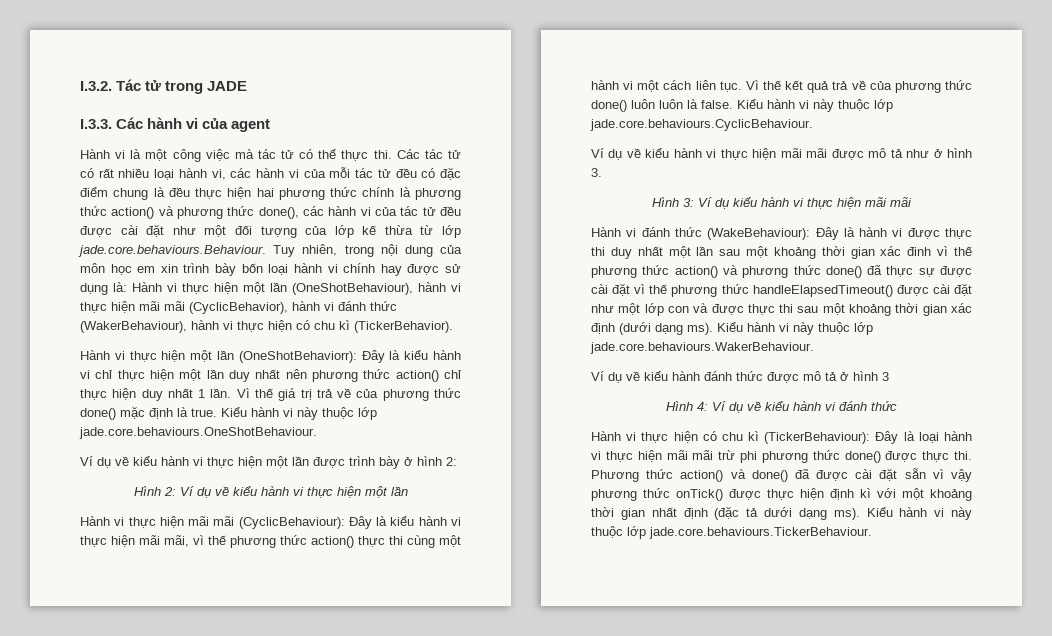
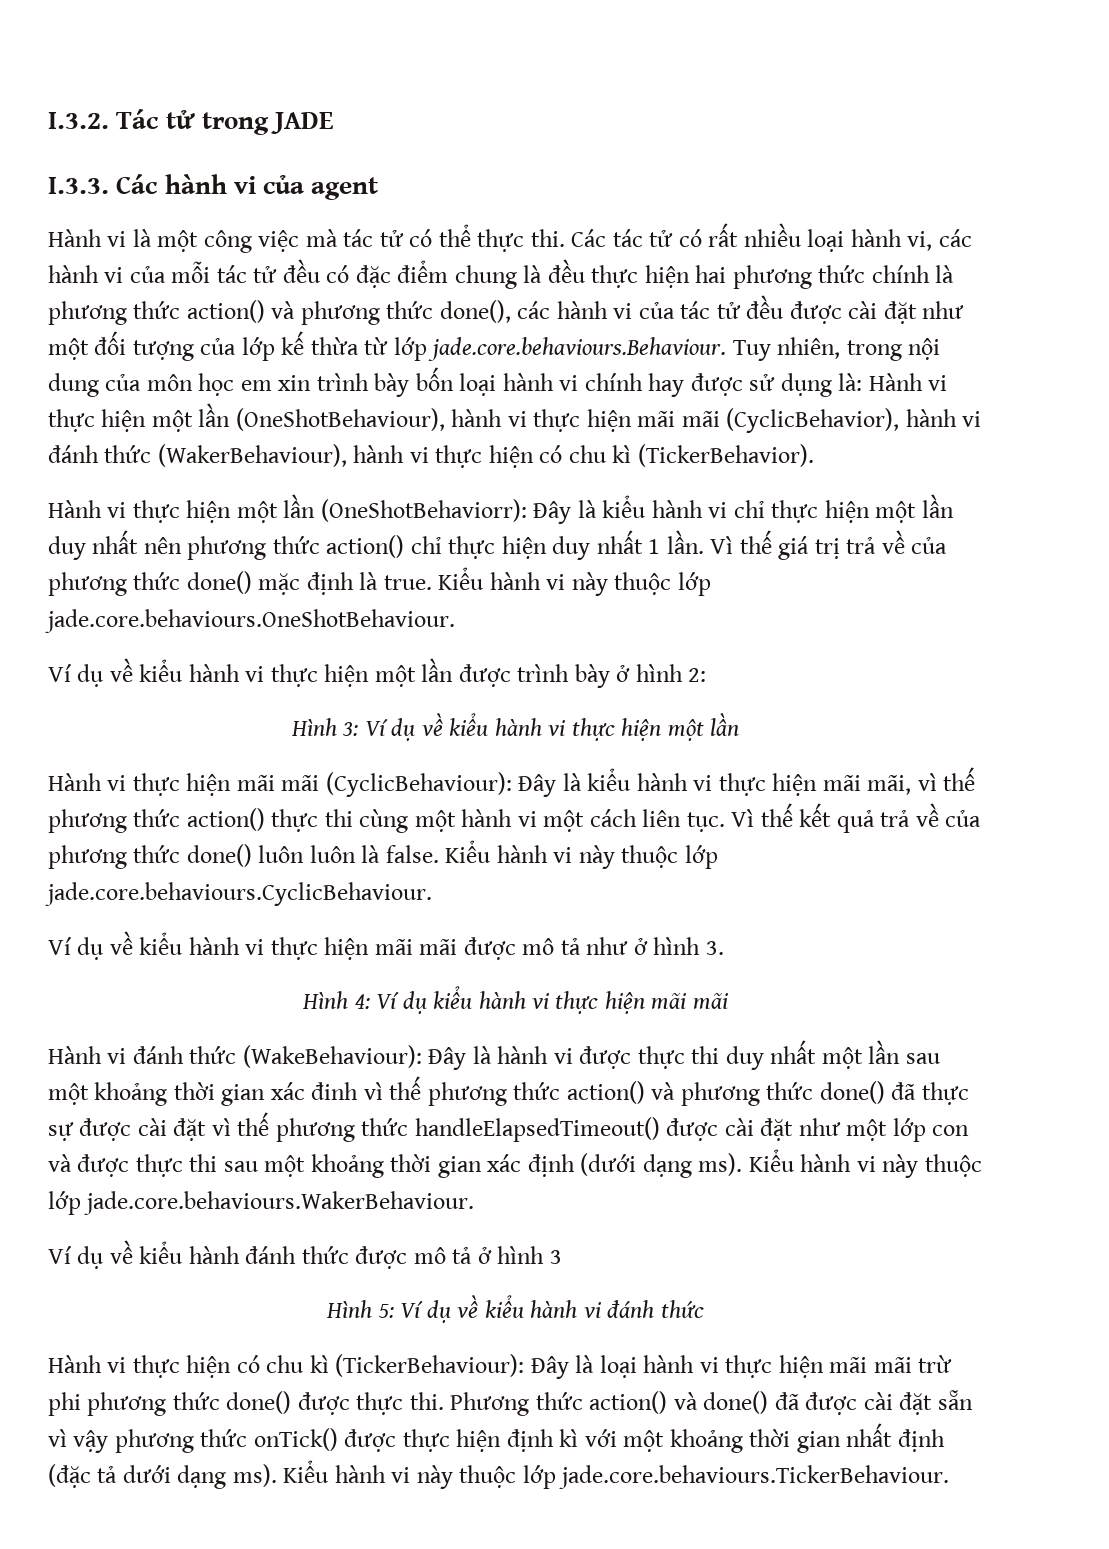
- Hình 2: Ví dụ về kiểu hành vi thực hiện một lần
+ Hình 3: Ví dụ về kiểu hành vi thực hiện một lần
- Hình 3: Ví dụ kiểu hành vi thực hiện mãi mãi
+ Hình 4: Ví dụ kiểu hành vi thực hiện mãi mãi
- Hình 4: Ví dụ về kiểu hành vi đánh thức
+ Hình 5: Ví dụ về kiểu hành vi đánh thức

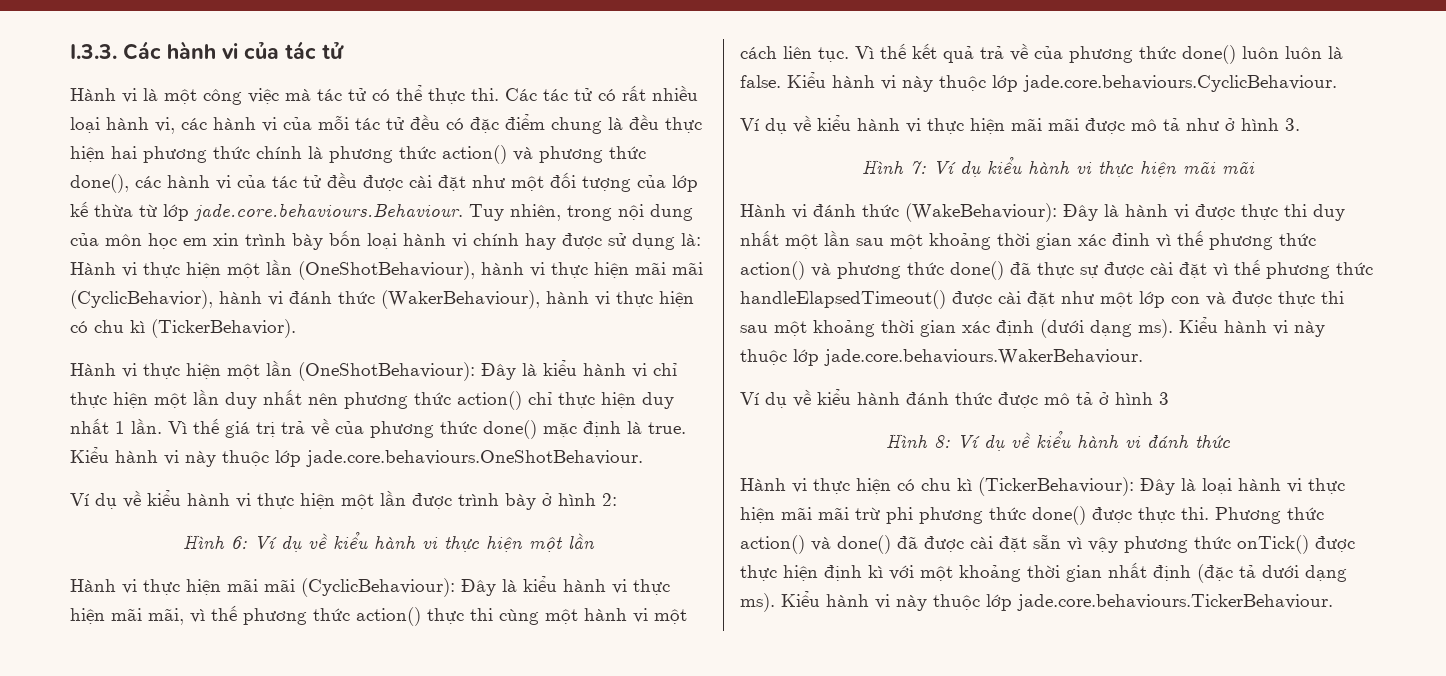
- I.3.2. Tác tử trong JADE
- I.3.3. Các hành vi của agent
+ I.3.3. Các hành vi của tác tử
- Hành vi thực hiện một lần (OneShotBehaviorr): Đây là kiểu hành vi chỉ thực hiện một lần duy nhất nên phương thức action() chỉ thực hiện duy nhất 1 lần.
+ Hành vi thực hiện một lần (OneShotBehaviour): Đây là kiểu hành vi chỉ thực hiện một lần duy nhất nên phương thức action() chỉ thực hiện duy nhất 1 lần.
- Hình 3: Ví dụ về kiểu hành vi thực hiện một lần
+ Hình 6: Ví dụ về kiểu hành vi thực hiện một lần
- Hình 4: Ví dụ kiểu hành vi thực hiện mãi mãi
+ Hình 7: Ví dụ kiểu hành vi thực hiện mãi mãi
- Hình 5: Ví dụ về kiểu hành vi đánh thức
+ Hình 8: Ví dụ về kiểu hành vi đánh thức

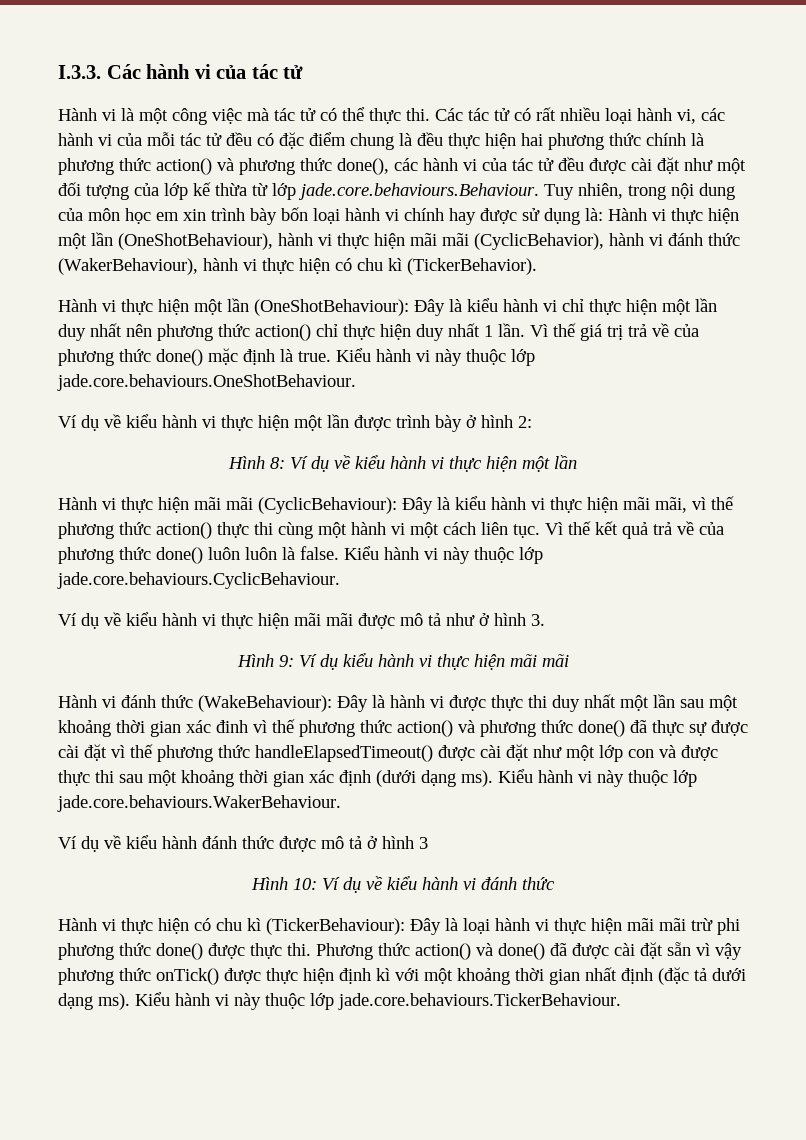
- Hình 6: Ví dụ về kiểu hành vi thực hiện một lần
+ Hình 8: Ví dụ về kiểu hành vi thực hiện một lần
- Hình 7: Ví dụ kiểu hành vi thực hiện mãi mãi
+ Hình 9: Ví dụ kiểu hành vi thực hiện mãi mãi
- Hình 8: Ví dụ về kiểu hành vi đánh thức
+ Hình 10: Ví dụ về kiểu hành vi đánh thức

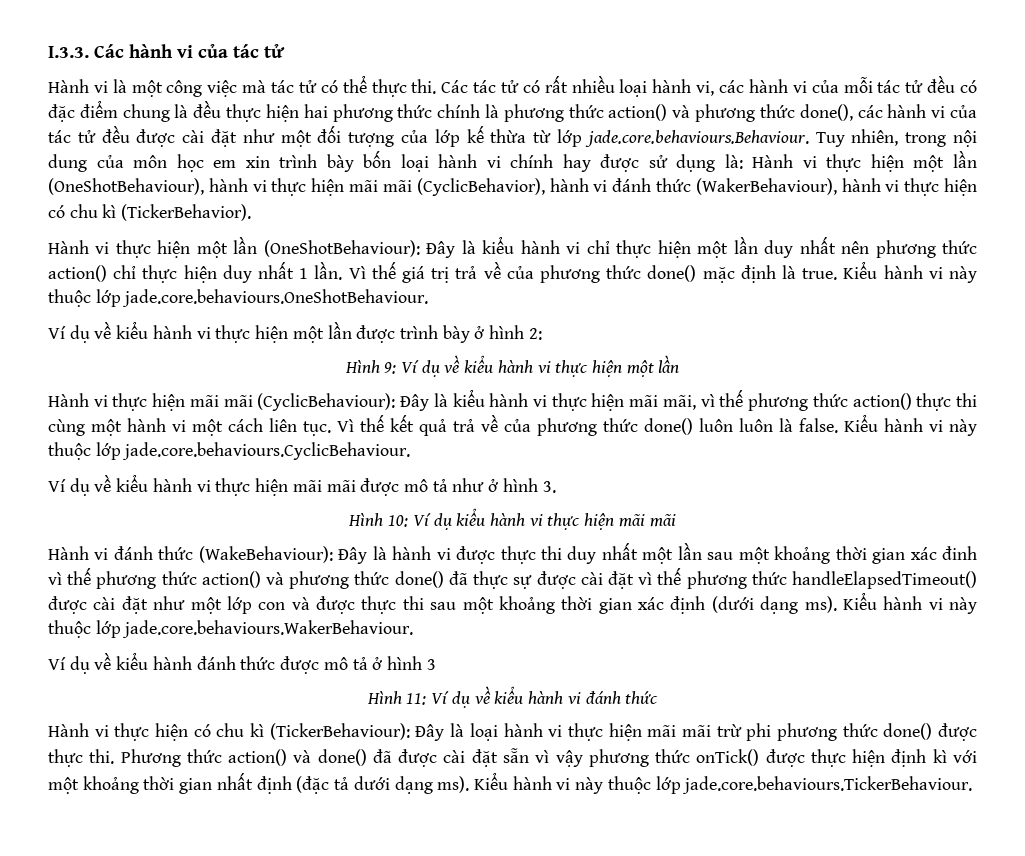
- Hình 8: Ví dụ về kiểu hành vi thực hiện một lần
+ Hình 9: Ví dụ về kiểu hành vi thực hiện một lần
- Hình 9: Ví dụ kiểu hành vi thực hiện mãi mãi
+ Hình 10: Ví dụ kiểu hành vi thực hiện mãi mãi
- Hình 10: Ví dụ về kiểu hành vi đánh thức
+ Hình 11: Ví dụ về kiểu hành vi đánh thức

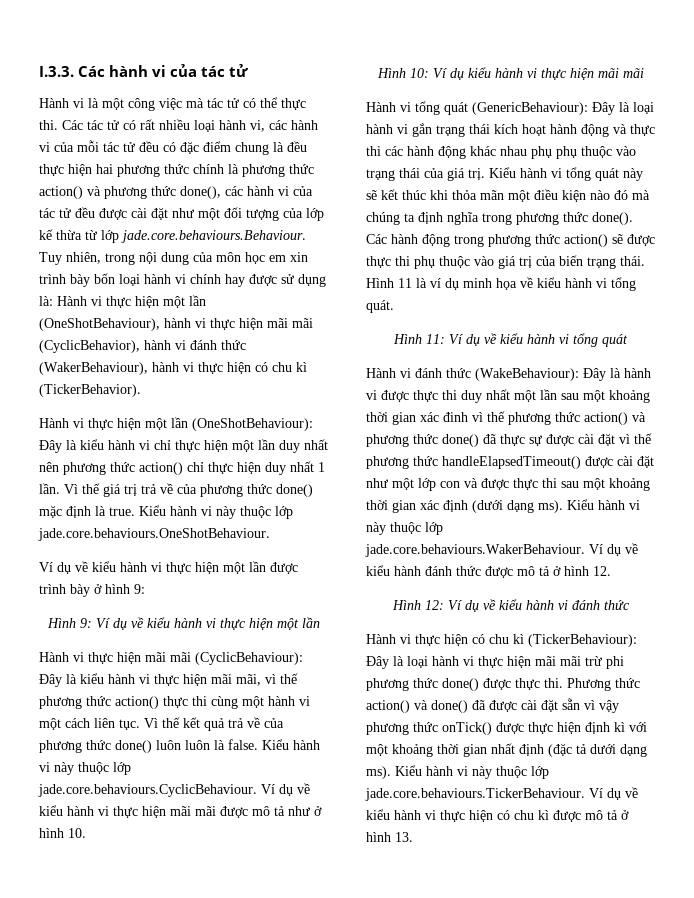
- Ví dụ về kiểu hành vi thực hiện một lần được trình bày ở hình 2:
+ Ví dụ về kiểu hành vi thực hiện một lần được trình bày ở hình 9:
- Kiểu hành vi này thuộc lớp jade.core.behaviours.CyclicBehaviour.
- Ví dụ về kiểu hành vi thực hiện mãi mãi được mô tả như ở hình 3.
+ Kiểu hành vi này thuộc lớp jade.core.behaviours.CyclicBehaviour. Ví dụ về kiểu hành vi thực hiện mãi mãi được mô tả như ở hình 10.
+ Hành vi tổng quát (GenericBehaviour): Đây là loại hành vi gắn trạng thái kích hoạt hành động và thực thi các hành động khác nhau phụ phụ thuộc vào trạng thái của giá trị. Kiểu hành vi tổng quát này sẽ kết thúc khi thỏa mãn một điều kiện nào đó mà chúng ta định nghĩa trong phương thức done(). Các hành động trong phương thức action() sẽ được thực thi phụ thuộc vào giá trị của biến trạng thái. Hình 11 là ví dụ minh họa về kiểu hành vi tổng quát.
+ Hình 11: Ví dụ về kiểu hành vi tổng quát
- Kiểu hành vi này thuộc lớp jade.core.behaviours.WakerBehaviour.
- Ví dụ về kiểu hành đánh thức được mô tả ở hình 3
- Hình 11: Ví dụ về kiểu hành vi đánh thức
+ Kiểu hành vi này thuộc lớp jade.core.behaviours.WakerBehaviour. Ví dụ về kiểu hành đánh thức được mô tả ở hình 12.
+ Hình 12: Ví dụ về kiểu hành vi đánh thức
- Kiểu hành vi này thuộc lớp jade.core.behaviours.TickerBehaviour.
+ Kiểu hành vi này thuộc lớp jade.core.behaviours.TickerBehaviour. Ví dụ về kiểu hành vi thực hiện có chu kì được mô tả ở hình 13.

